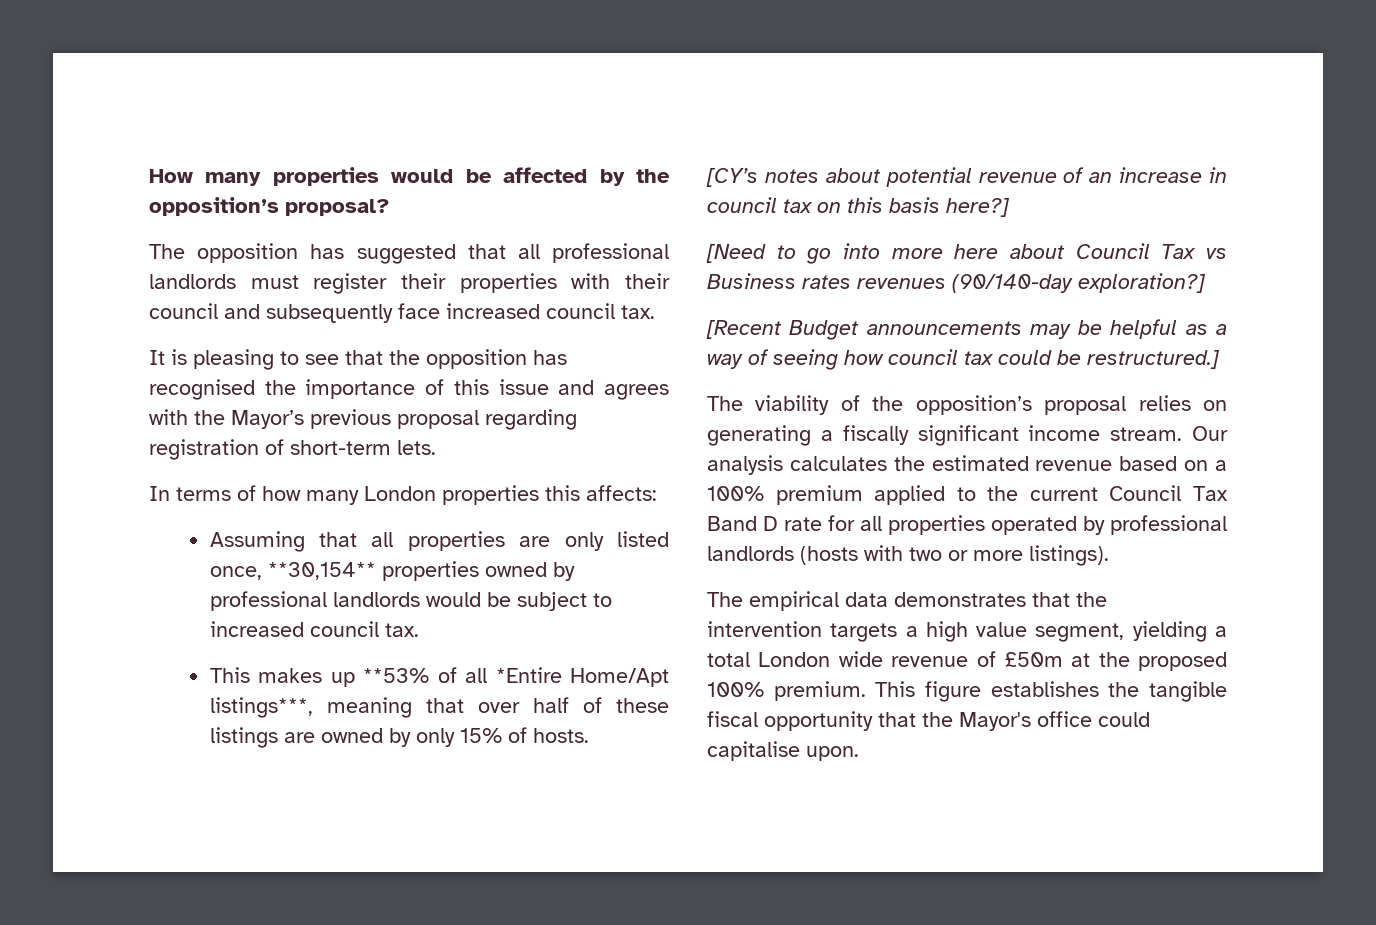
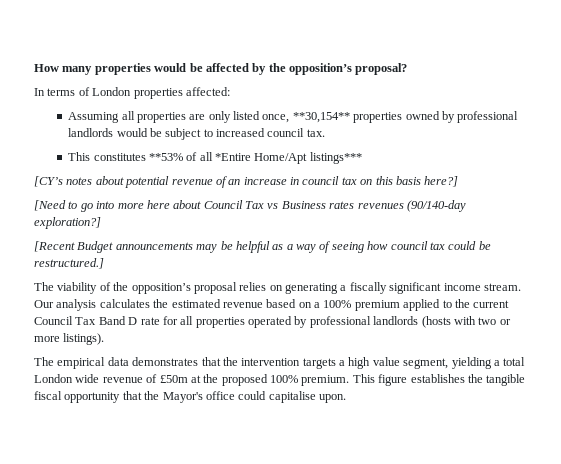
- The opposition has suggested that all professional landlords must register their properties with their council and subsequently face increased council tax.
- It is pleasing to see that the opposition has recognised the importance of this issue and agrees with the Mayor’s previous proposal regarding registration of short-term lets.
- In terms of how many London properties this affects:
+ In terms of London properties affected:
- Assuming that all properties are only listed once, **30,154** properties owned by professional landlords would be subject to increased council tax.
+ Assuming all properties are only listed once, **30,154** properties owned by professional landlords would be subject to increased council tax.
- This makes up **53% of all *Entire Home/Apt listings***, meaning that over half of these listings are owned by only 15% of hosts.
+ This constitutes **53% of all *Entire Home/Apt listings***

